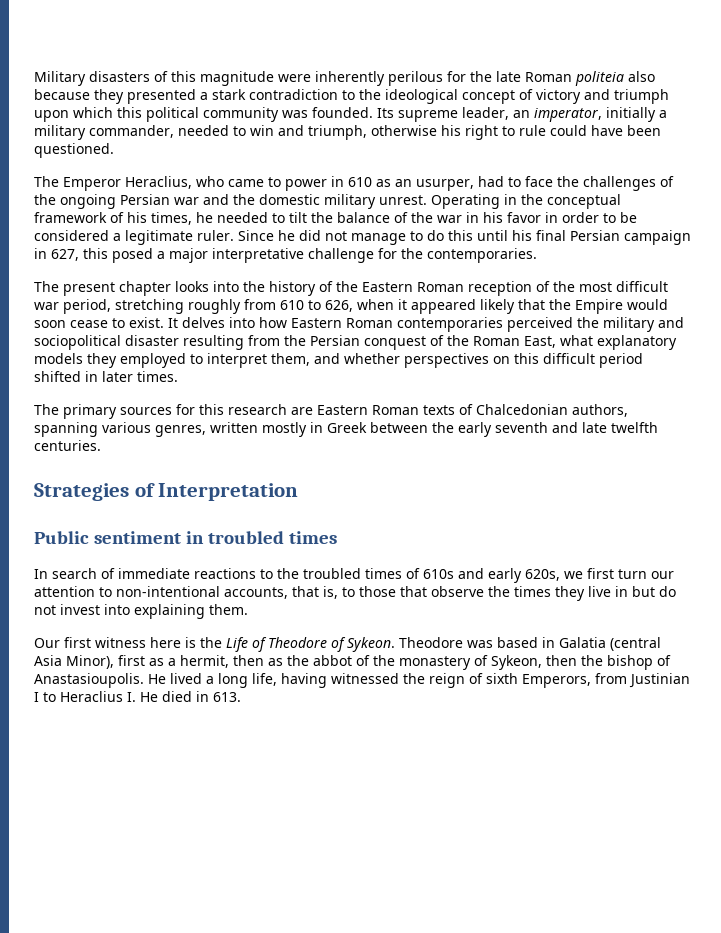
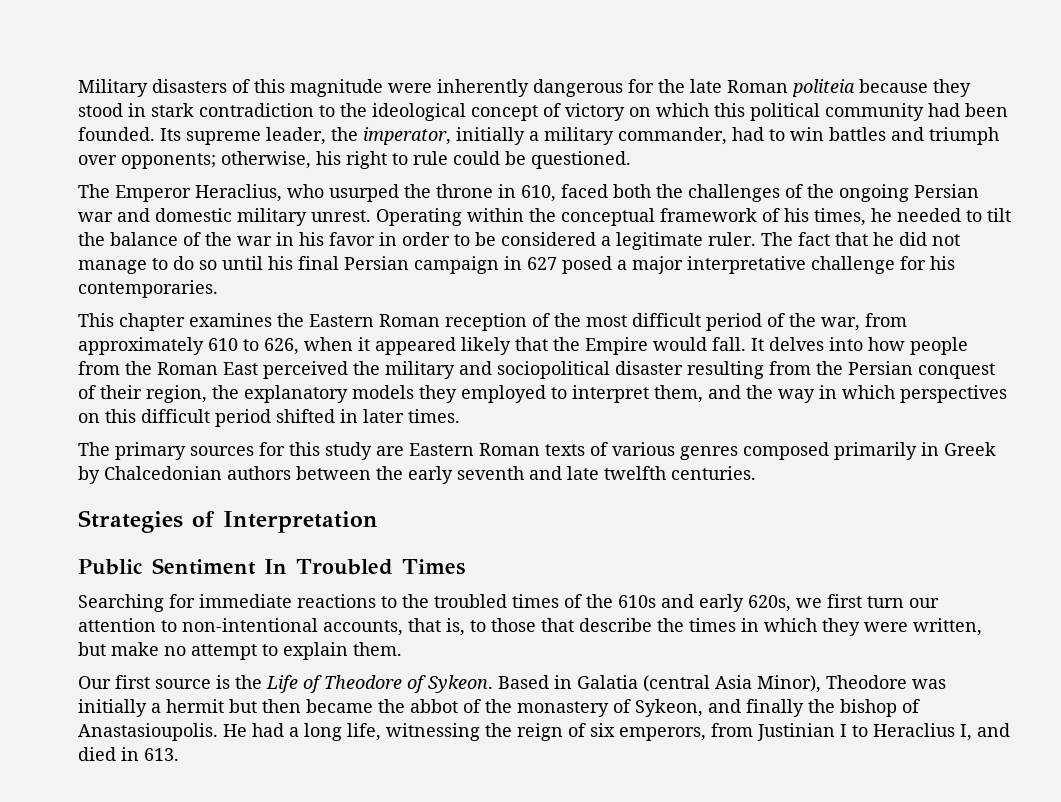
- Military disasters of this magnitude were inherently perilous for the late Roman politeia also because they presented a stark contradiction to the ideological concept of victory and triumph upon which this political community was founded.
+ Military disasters of this magnitude were inherently dangerous for the late Roman politeia because they stood in stark contradiction to the ideological concept of victory on which this political community had been founded.
- Its supreme leader, an imperator, initially a military commander, needed to win and triumph, otherwise his right to rule could have been questioned.
+ Its supreme leader, the imperator, initially a military commander, had to win battles and triumph over opponents; otherwise, his right to rule could be questioned.
- The Emperor Heraclius, who came to power in 610 as an usurper, had to face the challenges of the ongoing Persian war and the domestic military unrest.
+ The Emperor Heraclius, who usurped the throne in 610, faced both the challenges of the ongoing Persian war and domestic military unrest.
- Operating in the conceptual framework of his times, he needed to tilt the balance of the war in his favor in order to be considered a legitimate ruler.
+ Operating within the conceptual framework of his times, he needed to tilt the balance of the war in his favor in order to be considered a legitimate ruler.
- Since he did not manage to do this until his final Persian campaign in 627, this posed a major interpretative challenge for the contemporaries.
+ The fact that he did not manage to do so until his final Persian campaign in 627 posed a major interpretative challenge for his contemporaries.
- The present chapter looks into the history of the Eastern Roman reception of the most difficult war period, stretching roughly from 610 to 626, when it appeared likely that the Empire would soon cease to exist. It delves into how Eastern Roman contemporaries perceived the military and sociopolitical disaster resulting from the Persian conquest of the Roman East, what explanatory models they employed to interpret them, and whether perspectives on this difficult period shifted in later times.
+ This chapter examines the Eastern Roman reception of the most difficult period of the war, from approximately 610 to 626, when it appeared likely that the Empire would fall. It delves into how people from the Roman East perceived the military and sociopolitical disaster resulting from the Persian conquest of their region, the explanatory models they employed to interpret them, and the way in which perspectives on this difficult period shifted in later times.
- The primary sources for this research are Eastern Roman texts of Chalcedonian authors, spanning various genres, written mostly in Greek between the early seventh and late twelfth centuries.
+ The primary sources for this study are Eastern Roman texts of various genres composed primarily in Greek by Chalcedonian authors between the early seventh and late twelfth centuries.
- Public sentiment in troubled times
- In search of immediate reactions to the troubled times of 610s and early 620s, we first turn our attention to non-intentional accounts, that is, to those that observe the times they live in but do not invest into explaining them.
+ Public Sentiment In Troubled Times
+ Searching for immediate reactions to the troubled times of the 610s and early 620s, we first turn our attention to non-intentional accounts, that is, to those that describe the times in which they were written, but make no attempt to explain them.
- Our first witness here is the Life of Theodore of Sykeon.
+ Our first source is the Life of Theodore of Sykeon.
- Theodore was based in Galatia (central Asia Minor), first as a hermit, then as the abbot of the monastery of Sykeon, then the bishop of Anastasioupolis.
+ Based in Galatia (central Asia Minor), Theodore was initially a hermit but then became the abbot of the monastery of Sykeon, and finally the bishop of Anastasioupolis.
- He lived a long life, having witnessed the reign of sixth Emperors, from Justinian I to Heraclius I. He died in 613.
+ He had a long life, witnessing the reign of six emperors, from Justinian I to Heraclius I, and died in 613.

